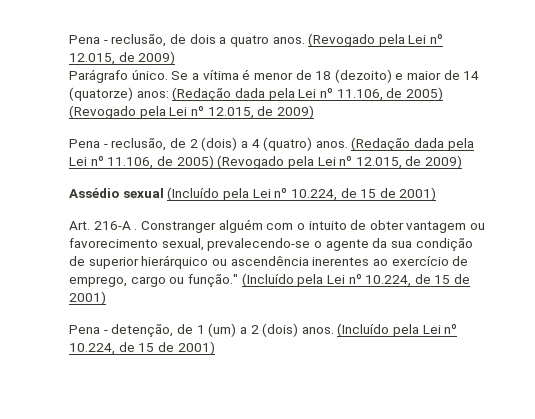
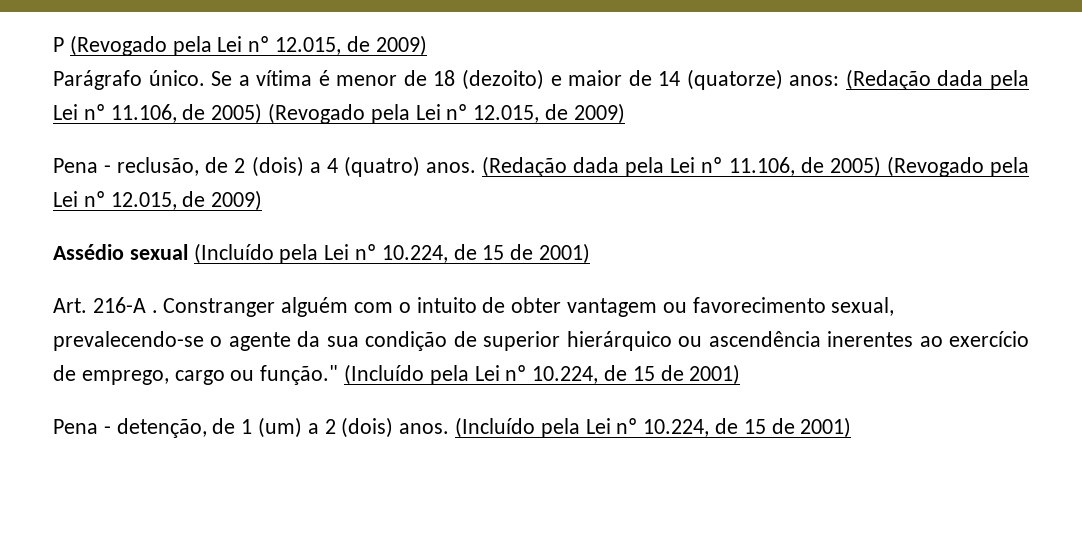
- Pena - reclusão, de dois a quatro anos. (Revogado pela Lei nº 12.015, de 2009)
+ P (Revogado pela Lei nº 12.015, de 2009)

